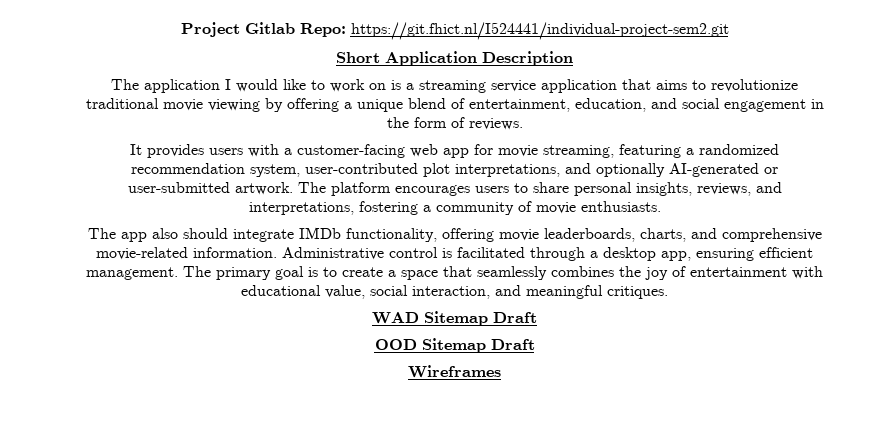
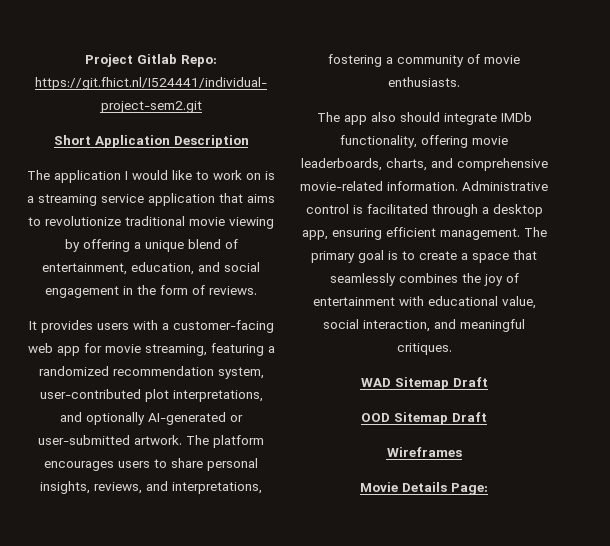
+ Movie Details Page:

